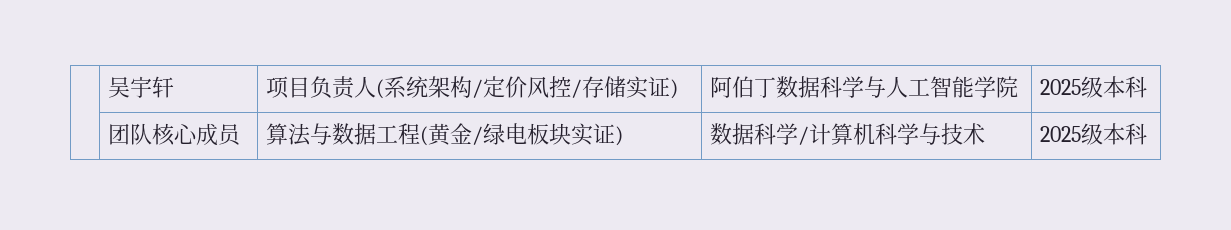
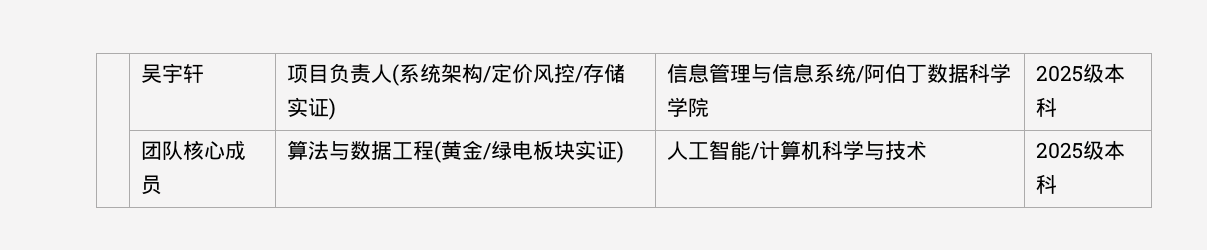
- | 吴宇轩 | 项目负责人(系统架构/定价风控/存储实证) | 阿伯丁数据科学与人工智能学院 | 2025级本科
+ | 吴宇轩 | 项目负责人(系统架构/定价风控/存储实证) | 信息管理与信息系统/阿伯丁数据科学学院 | 2025级本科
- | 团队核心成员 | 算法与数据工程(黄金/绿电板块实证) | 数据科学/计算机科学与技术 | 2025级本科
+ | 团队核心成员 | 算法与数据工程(黄金/绿电板块实证) | 人工智能/计算机科学与技术 | 2025级本科

